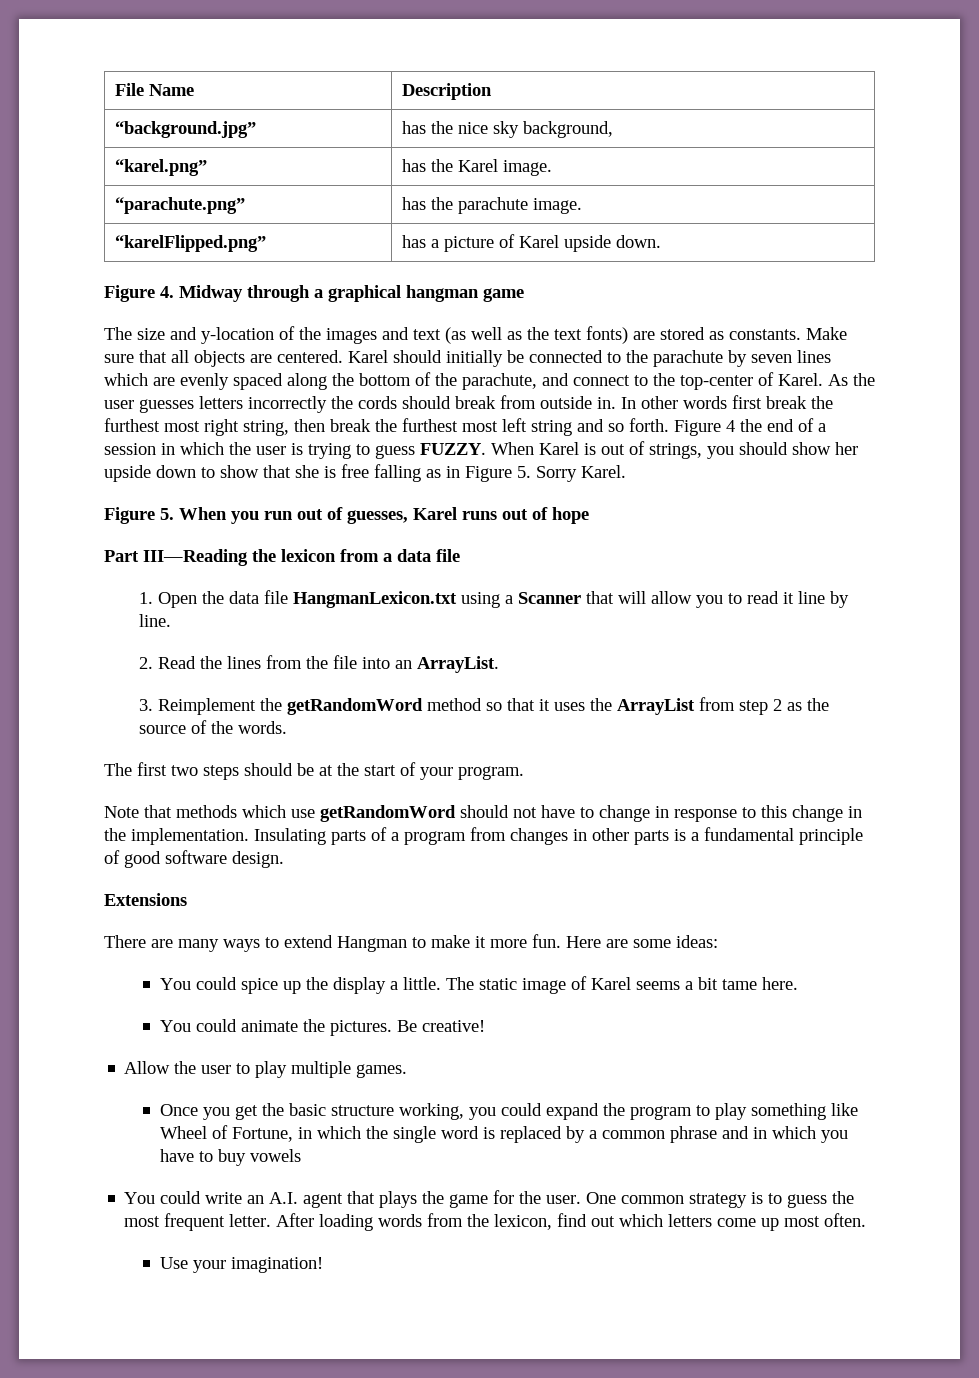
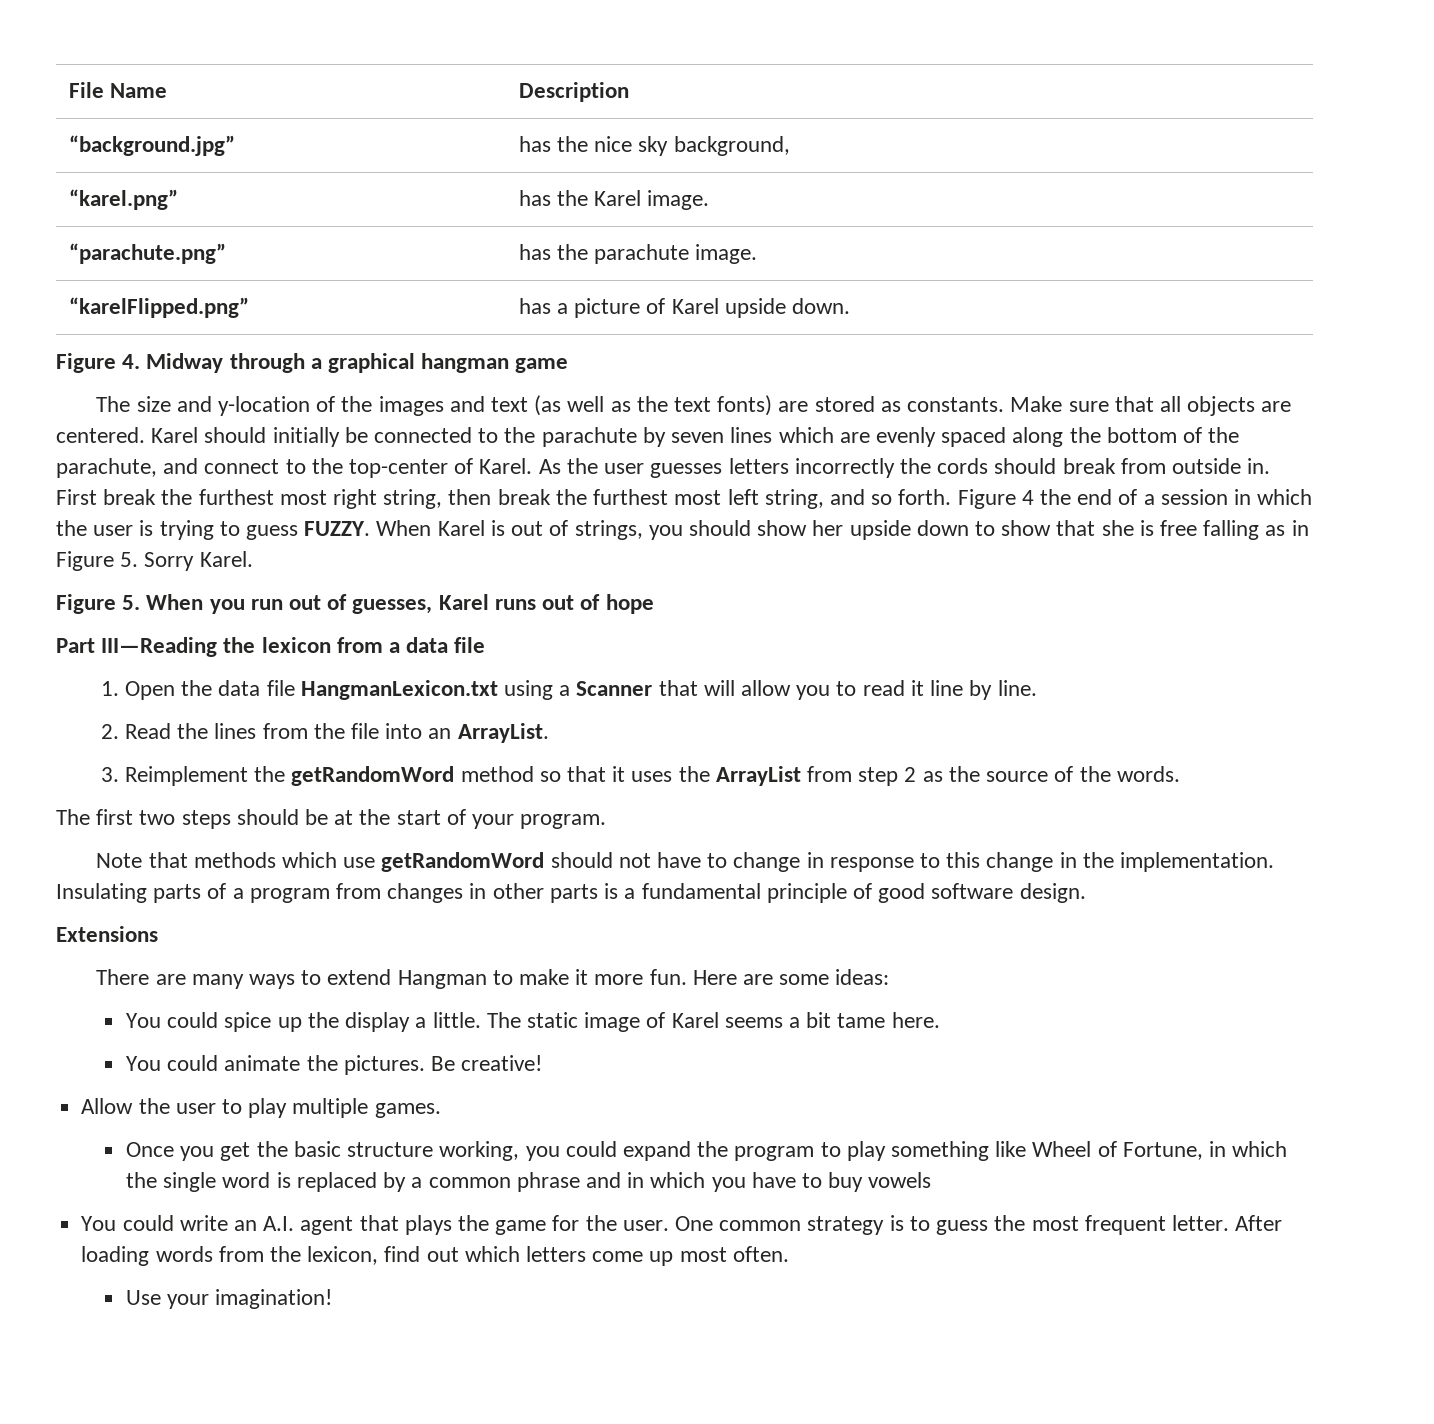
- In other words first break the furthest most right string, then break the furthest most left string and so forth.
+ First break the furthest most right string, then break the furthest most left string, and so forth.

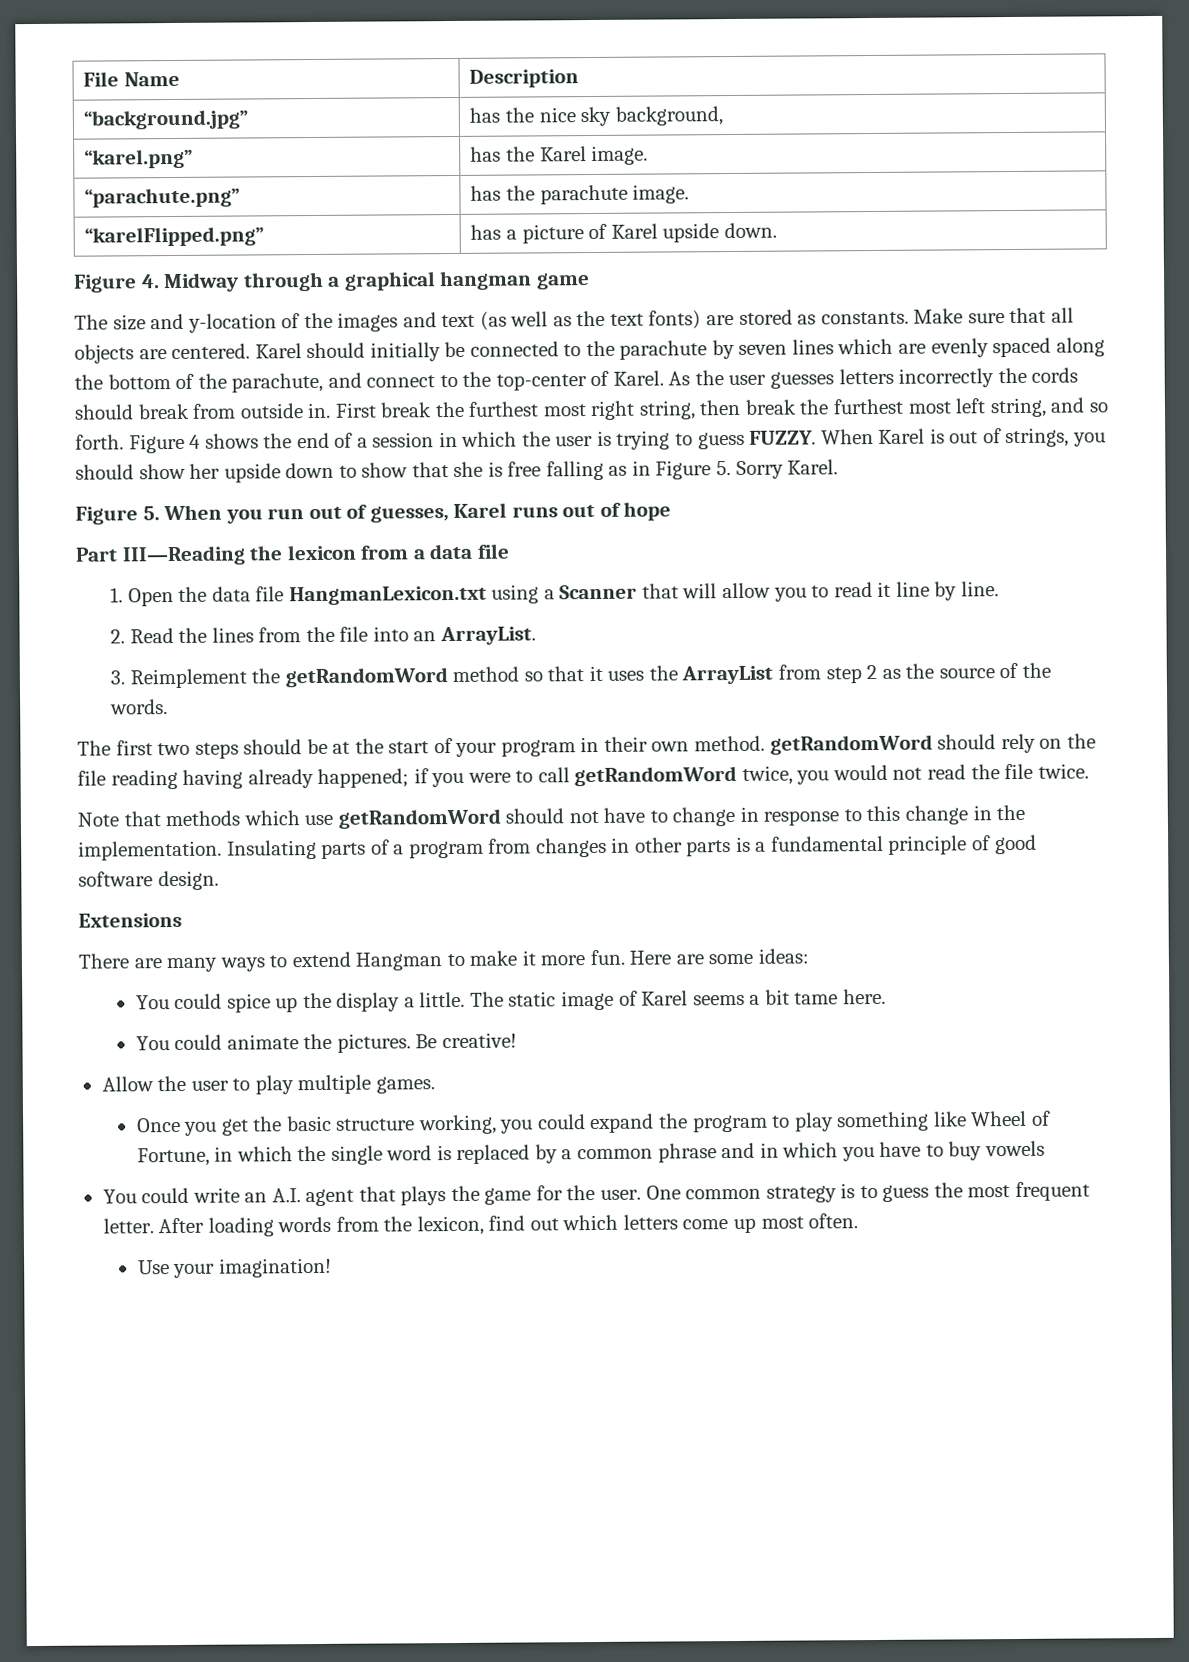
- Figure 4 the end of a session in which the user is trying to guess FUZZY.
+ Figure 4 shows the end of a session in which the user is trying to guess FUZZY.
- The first two steps should be at the start of your program.
+ The first two steps should be at the start of your program in their own method. getRandomWord should rely on the file reading having already happened; if you were to call getRandomWord twice, you would not read the file twice.

